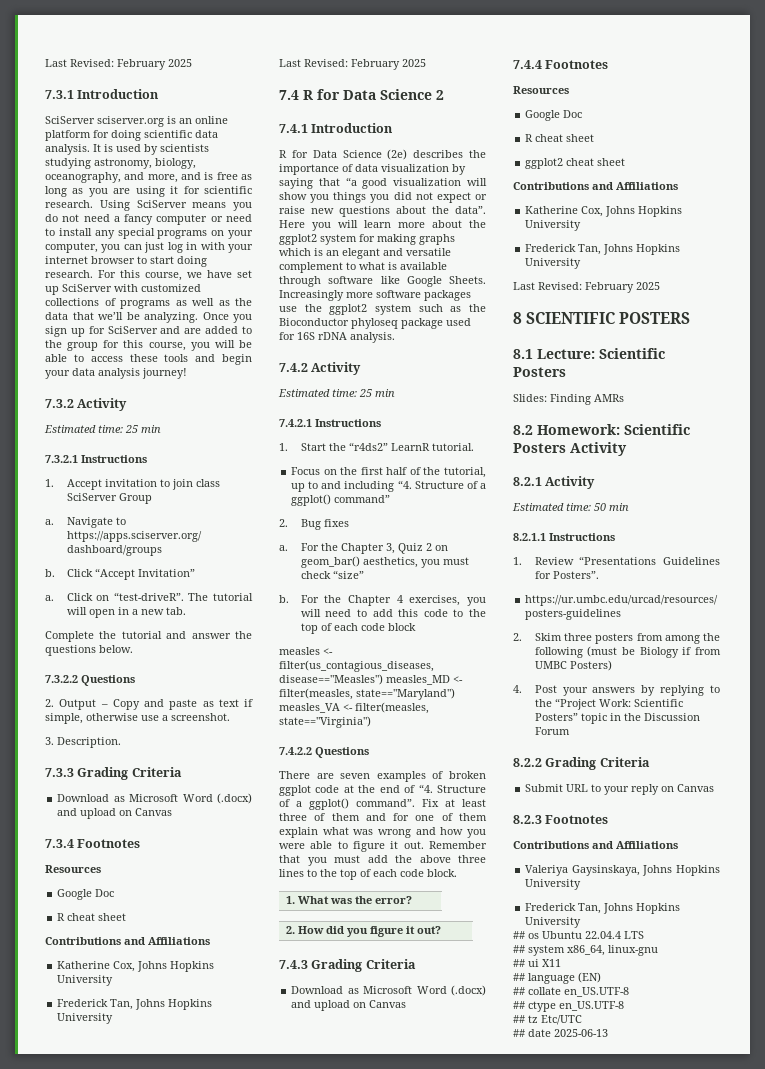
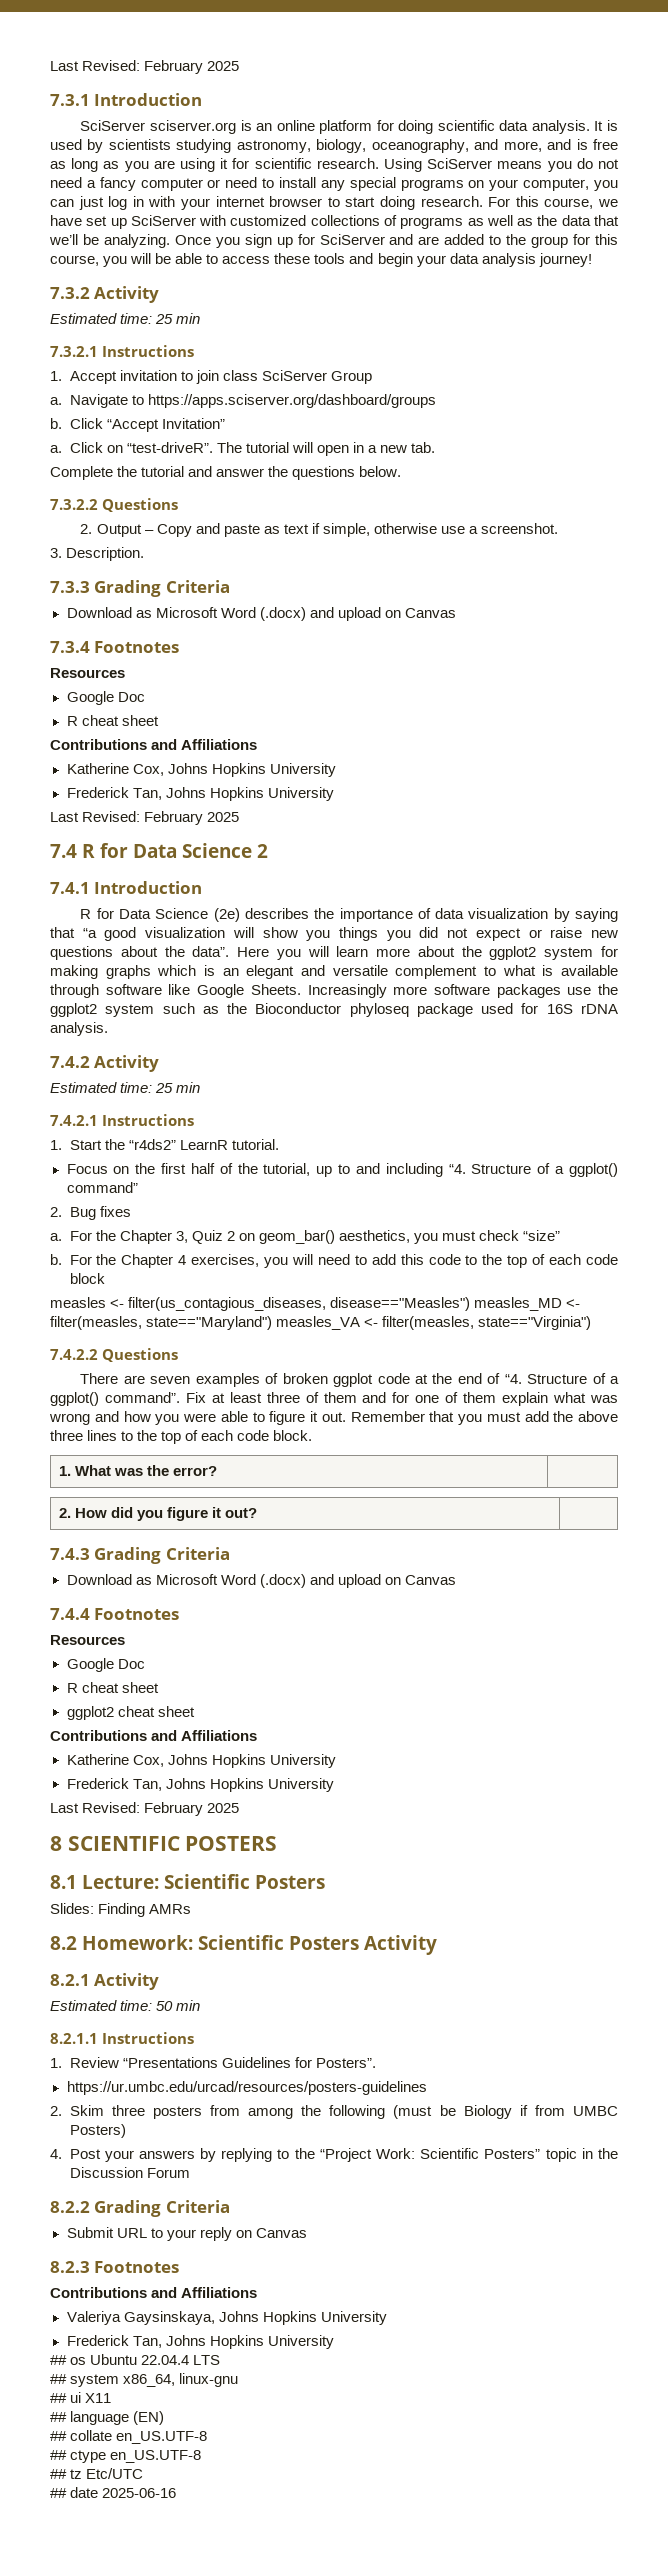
- ## date 2025-06-13
+ ## date 2025-06-16

